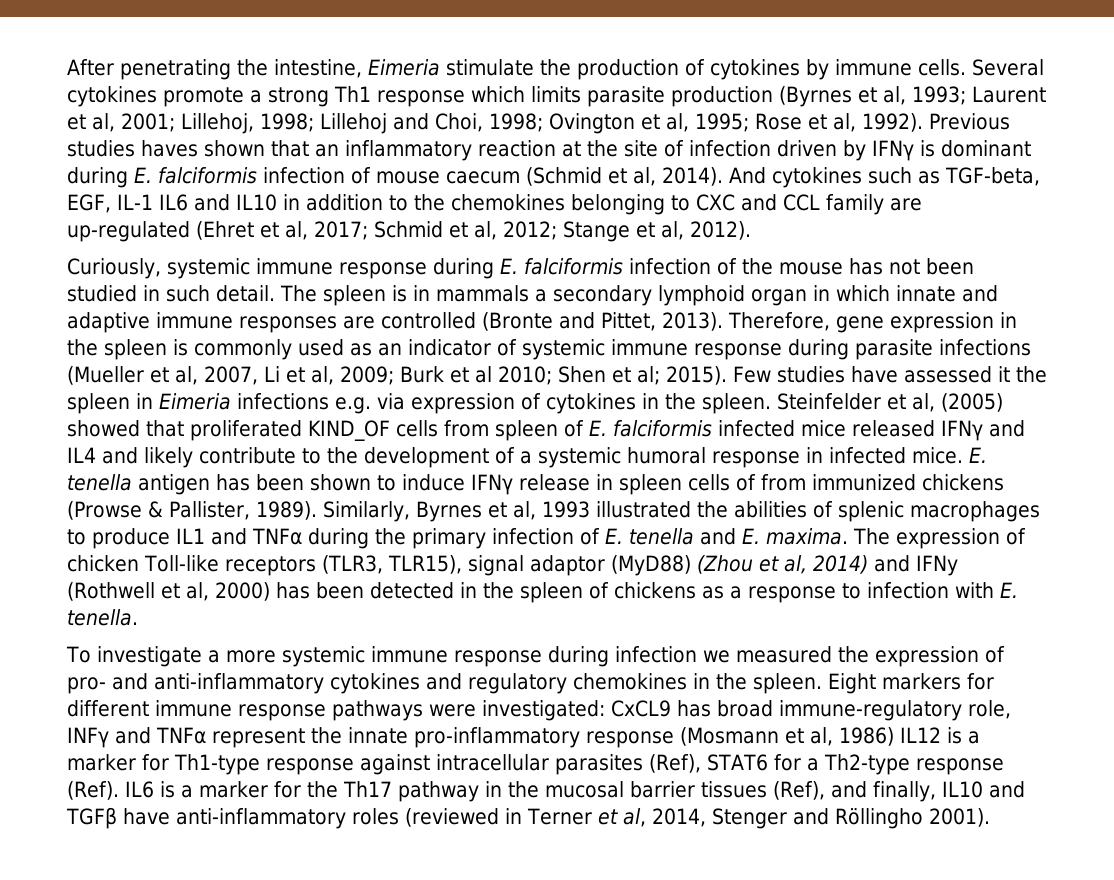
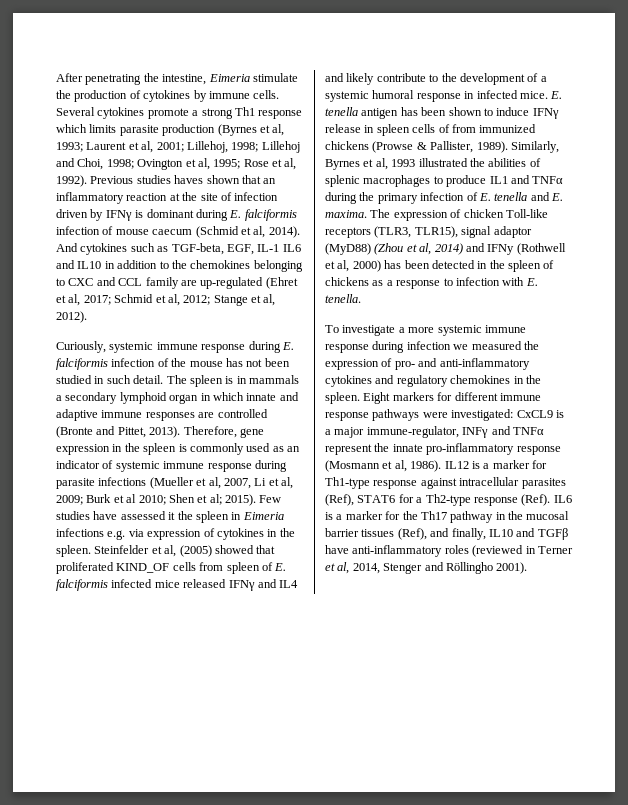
- Eight markers for different immune response pathways were investigated: CxCL9 has broad immune-regulatory role, INFγ and TNFα represent the innate pro-inflammatory response (Mosmann et al, 1986) IL12 is a marker for Th1-type response against intracellular parasites (Ref), STAT6 for a Th2-type response (Ref).
+ Eight markers for different immune response pathways were investigated: CxCL9 is a major immune-regulator, INFγ and TNFα represent the innate pro-inflammatory response (Mosmann et al, 1986). IL12 is a marker for Th1-type response against intracellular parasites (Ref), STAT6 for a Th2-type response (Ref).

